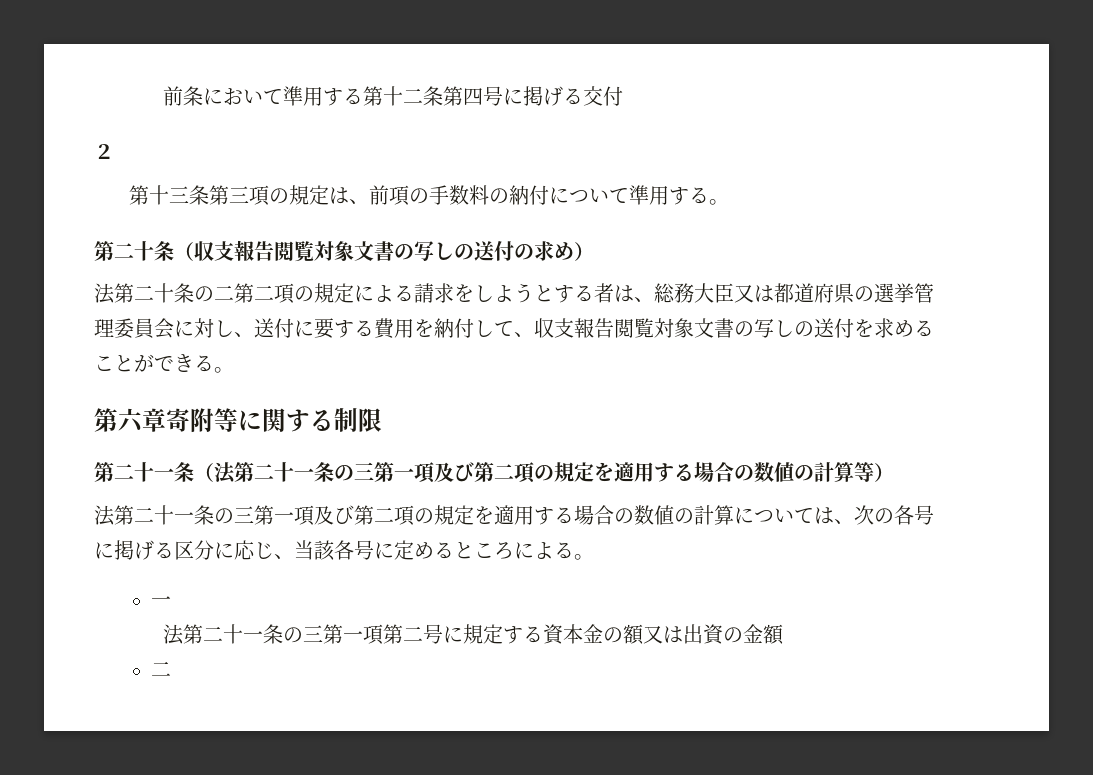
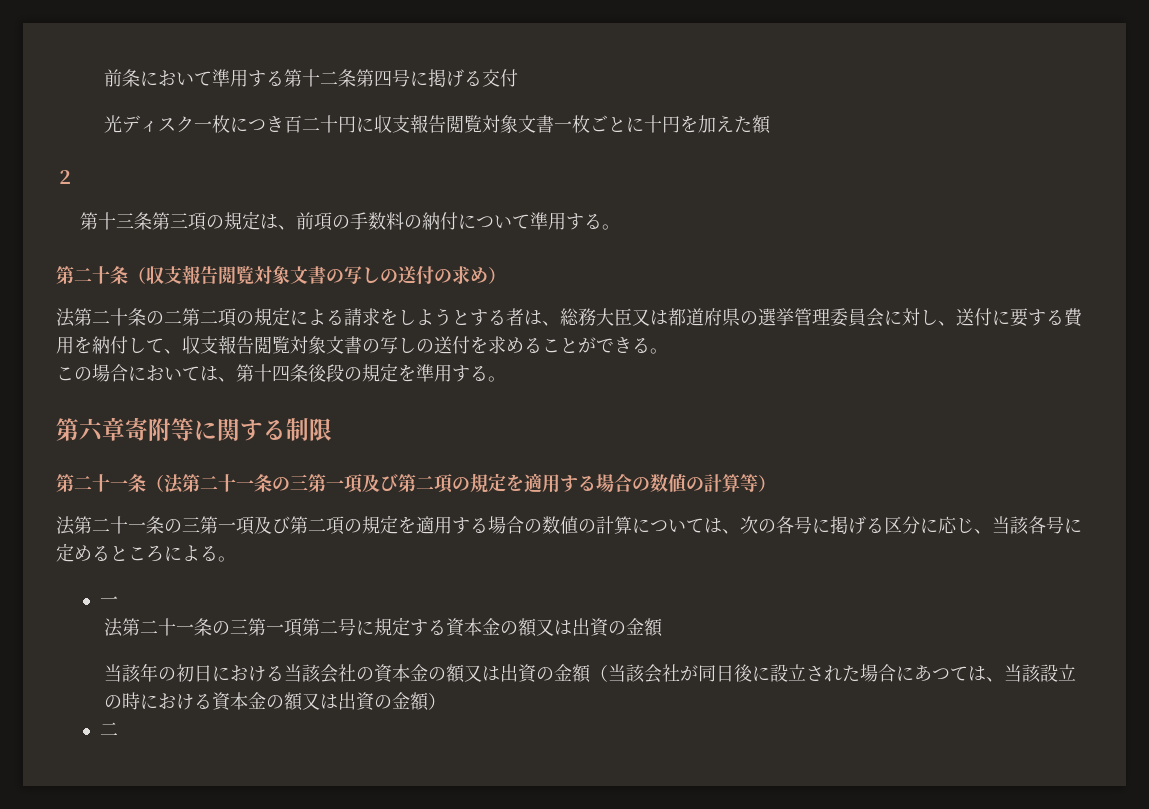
+ 光ディスク一枚につき百二十円に収支報告閲覧対象文書一枚ごとに十円を加えた額
+ この場合においては、第十四条後段の規定を準用する。
+ 当該年の初日における当該会社の資本金の額又は出資の金額（当該会社が同日後に設立された場合にあつては、当該設立の時における資本金の額又は出資の金額）

